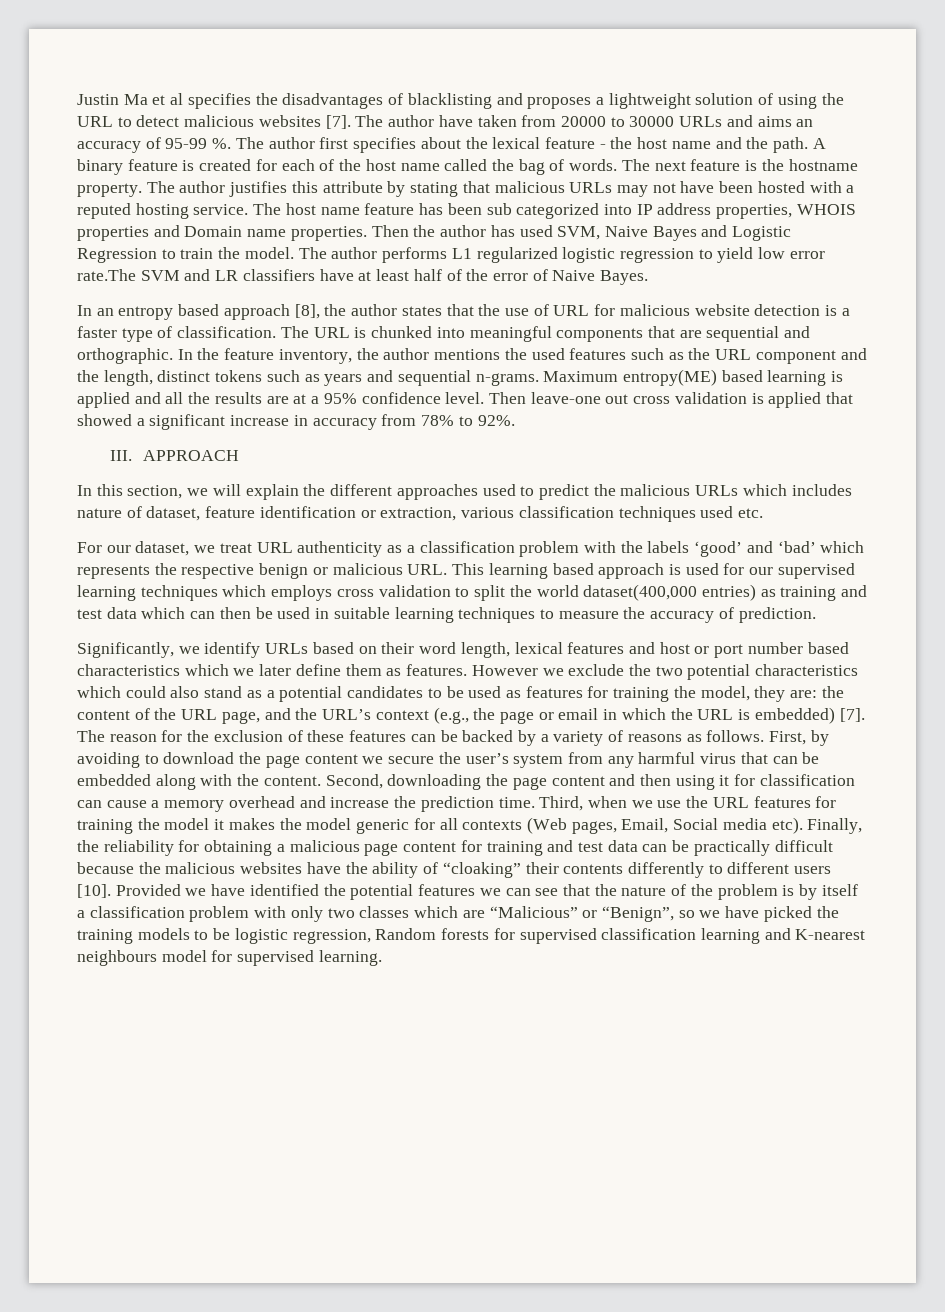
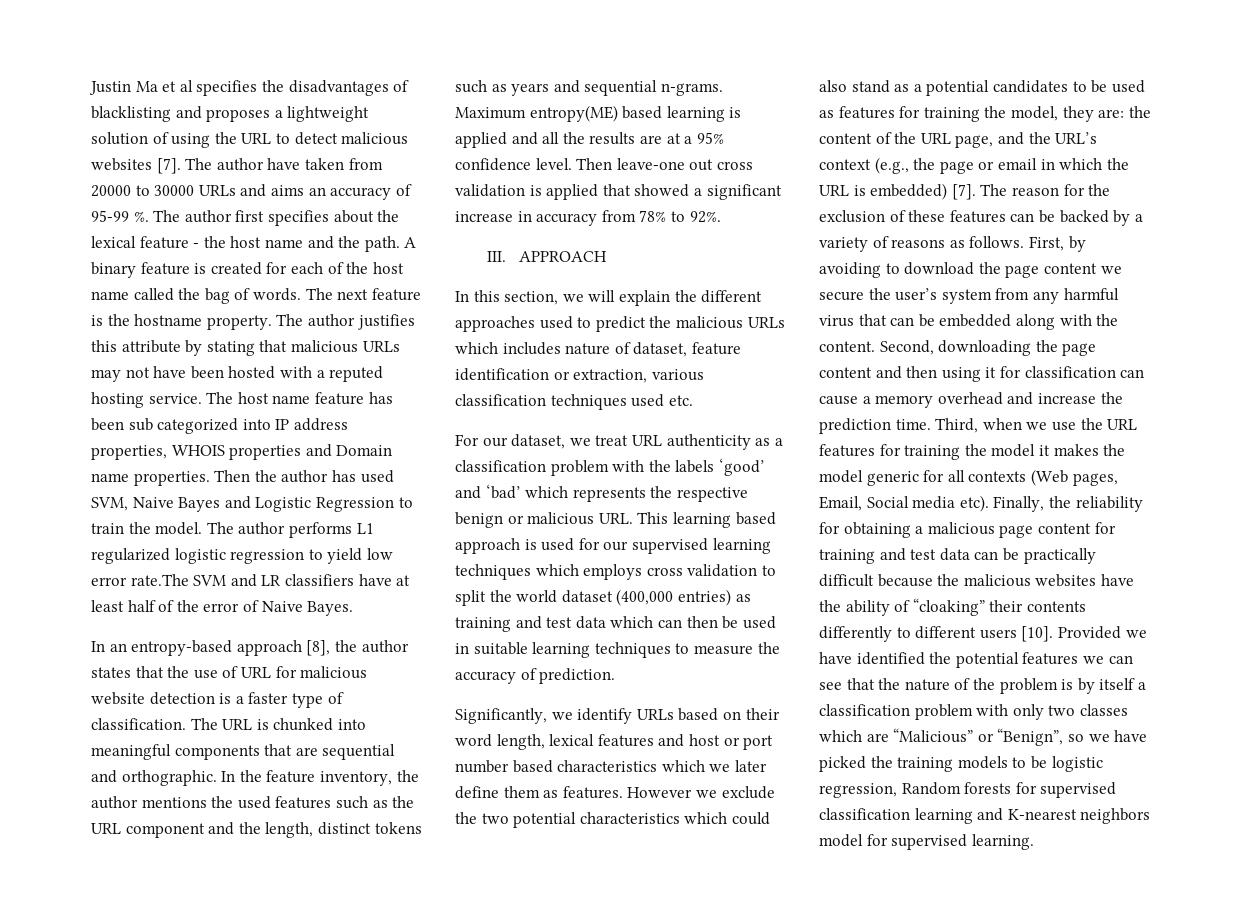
- In an entropy based approach [8], the author states that the use of URL for malicious website detection is a faster type of classification.
+ In an entropy-based approach [8], the author states that the use of URL for malicious website detection is a faster type of classification.
- For our dataset, we treat URL authenticity as a classification problem with the labels ‘good’ and ‘bad’ which represents the respective benign or malicious URL. This learning based approach is used for our supervised learning techniques which employs cross validation to split the world dataset(400,000 entries) as training and test data which can then be used in suitable learning techniques to measure the accuracy of prediction.
+ For our dataset, we treat URL authenticity as a classification problem with the labels ‘good’ and ‘bad’ which represents the respective benign or malicious URL. This learning based approach is used for our supervised learning techniques which employs cross validation to split the world dataset (400,000 entries) as training and test data which can then be used in suitable learning techniques to measure the accuracy of prediction.
- Provided we have identified the potential features we can see that the nature of the problem is by itself a classification problem with only two classes which are “Malicious” or “Benign”, so we have picked the training models to be logistic regression, Random forests for supervised classification learning and K-nearest neighbours model for supervised learning.
+ Provided we have identified the potential features we can see that the nature of the problem is by itself a classification problem with only two classes which are “Malicious” or “Benign”, so we have picked the training models to be logistic regression, Random forests for supervised classification learning and K-nearest neighbors model for supervised learning.

